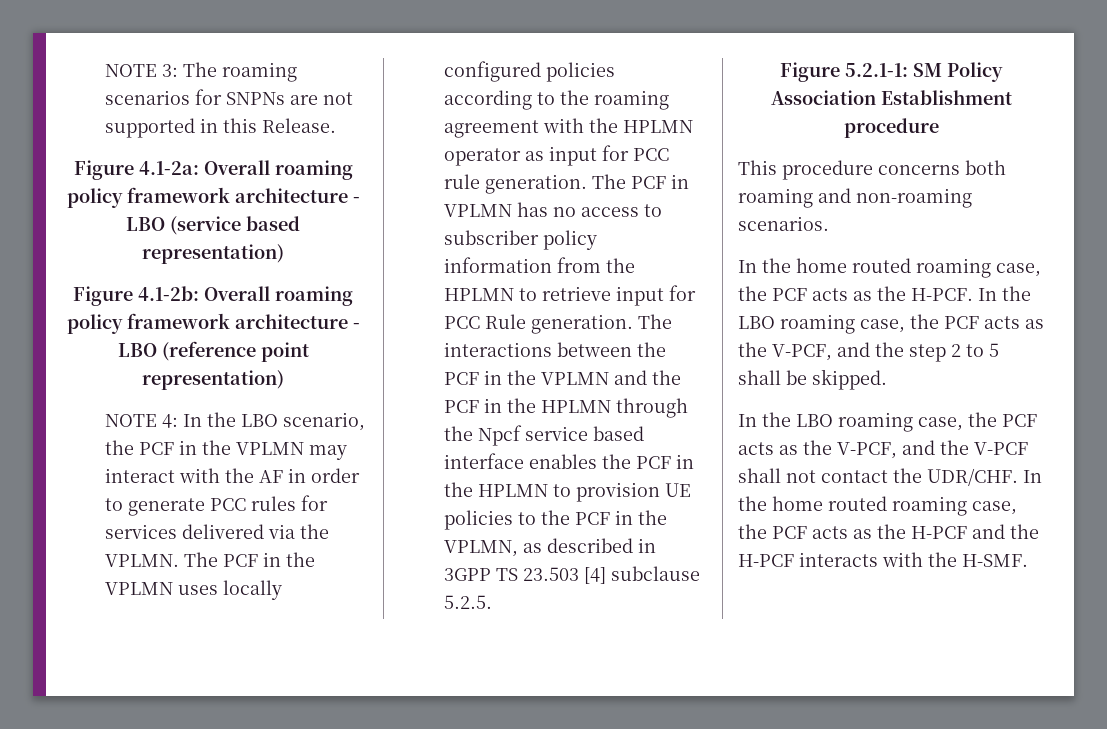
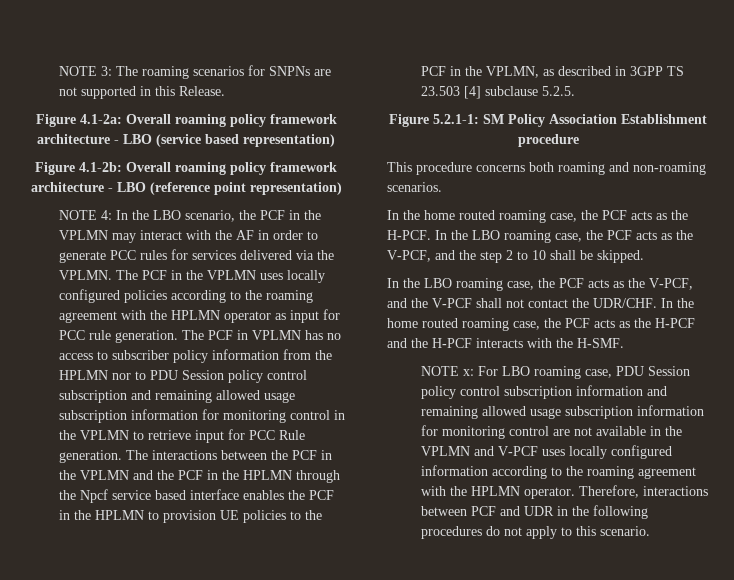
- The PCF in VPLMN has no access to subscriber policy information from the HPLMN to retrieve input for PCC Rule generation.
+ The PCF in VPLMN has no access to subscriber policy information from the HPLMN nor to PDU Session policy control subscription and remaining allowed usage subscription information for monitoring control in the VPLMN to retrieve input for PCC Rule generation.
- In the LBO roaming case, the PCF acts as the V-PCF, and the step 2 to 5 shall be skipped.
+ In the LBO roaming case, the PCF acts as the V-PCF, and the step 2 to 10 shall be skipped.
+ NOTE x: For LBO roaming case, PDU Session policy control subscription information and remaining allowed usage subscription information for monitoring control are not available in the VPLMN and V-PCF uses locally configured information according to the roaming agreement with the HPLMN operator. Therefore, interactions between PCF and UDR in the following procedures do not apply to this scenario.

